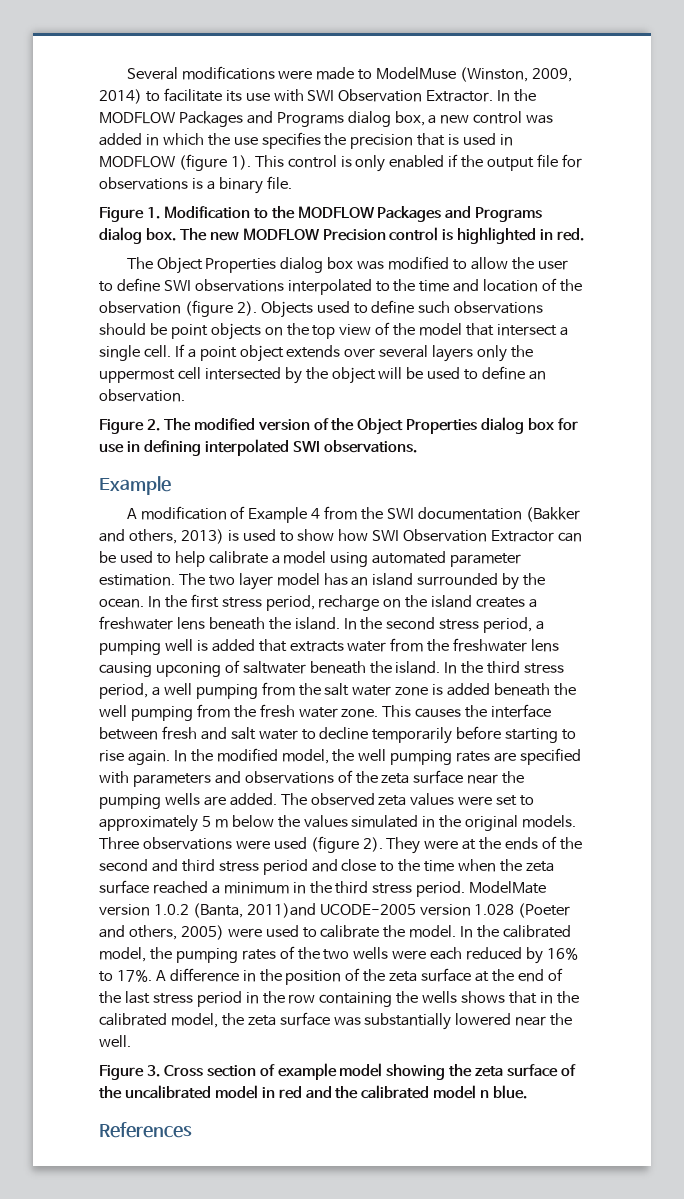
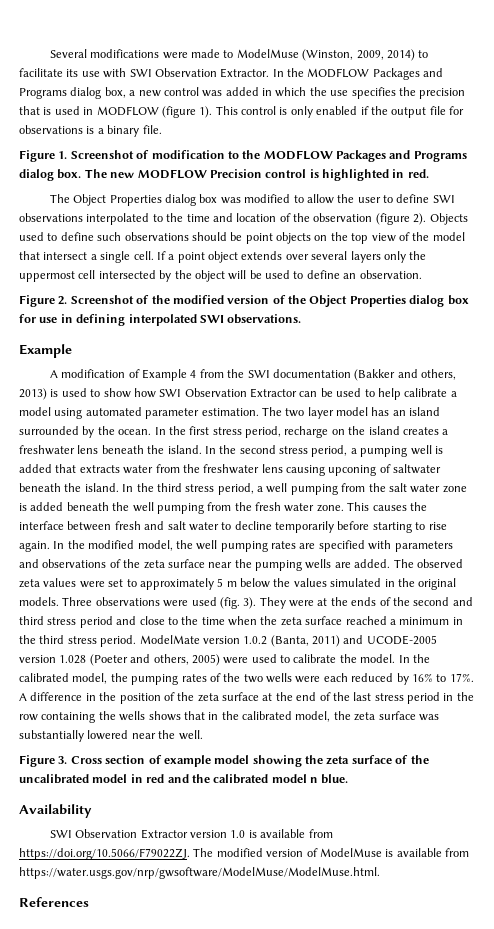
- Figure 1. Modification to the MODFLOW Packages and Programs dialog box.
+ Figure 1. Screenshot of modification to the MODFLOW Packages and Programs dialog box.
- Figure 2. The modified version of the Object Properties dialog box for use in defining interpolated SWI observations.
+ Figure 2. Screenshot of the modified version of the Object Properties dialog box for use in defining interpolated SWI observations.
- Three observations were used (figure 2).
+ Three observations were used (fig. 3).
- ModelMate version 1.0.2 (Banta, 2011)and UCODE-2005 version 1.028 (Poeter and others, 2005) were used to calibrate the model.
+ ModelMate version 1.0.2 (Banta, 2011) and UCODE-2005 version 1.028 (Poeter and others, 2005) were used to calibrate the model.
+ Availability
+ SWI Observation Extractor version 1.0 is available from https://doi.org/10.5066/F79022ZJ. The modified version of ModelMuse is available from https://water.usgs.gov/nrp/gwsoftware/ModelMuse/ModelMuse.html.

